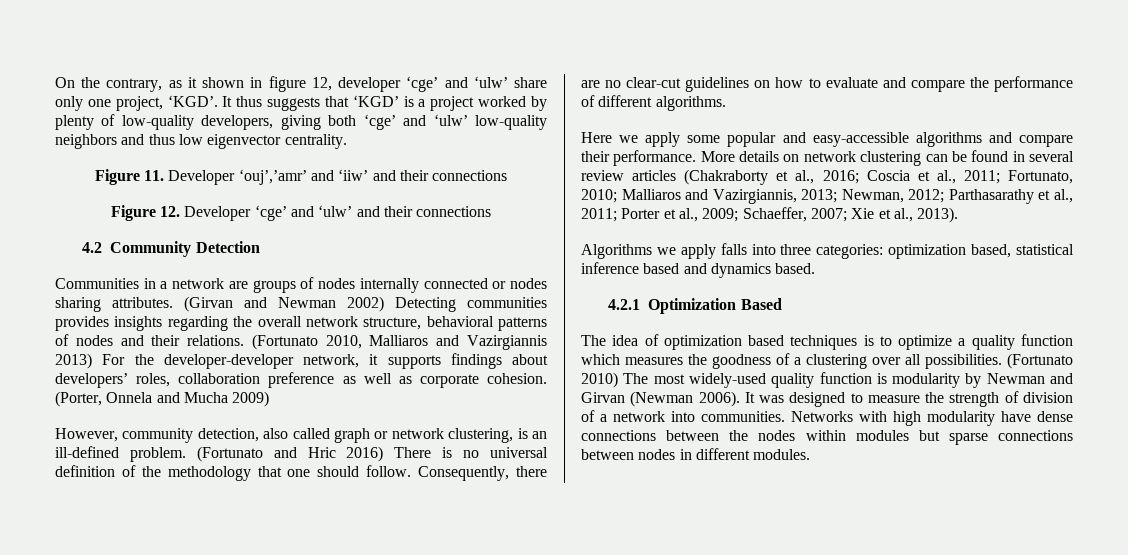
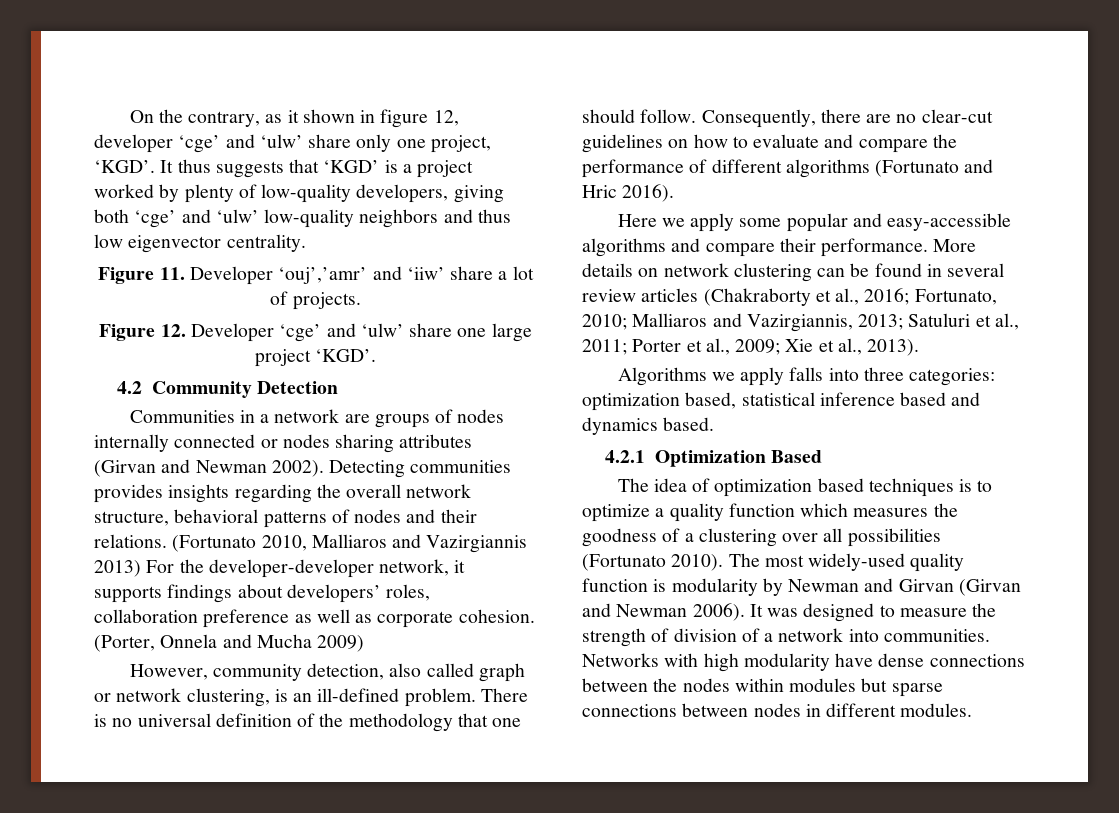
- Figure 11. Developer ‘ouj’,’amr’ and ‘iiw’ and their connections
+ Figure 11. Developer ‘ouj’,’amr’ and ‘iiw’ share a lot of projects.
- Figure 12. Developer ‘cge’ and ‘ulw’ and their connections
+ Figure 12. Developer ‘cge’ and ‘ulw’ share one large project ‘KGD’.
- Communities in a network are groups of nodes internally connected or nodes sharing attributes. (Girvan and Newman 2002) Detecting communities provides insights regarding the overall network structure, behavioral patterns of nodes and their relations.
+ Communities in a network are groups of nodes internally connected or nodes sharing attributes (Girvan and Newman 2002). Detecting communities provides insights regarding the overall network structure, behavioral patterns of nodes and their relations.
- (Fortunato and Hric 2016) There is no universal definition of the methodology that one should follow.
+ There is no universal definition of the methodology that one should follow.
- Consequently, there are no clear-cut guidelines on how to evaluate and compare the performance of different algorithms.
+ Consequently, there are no clear-cut guidelines on how to evaluate and compare the performance of different algorithms (Fortunato and Hric 2016).
- More details on network clustering can be found in several review articles (Chakraborty et al., 2016; Coscia et al., 2011; Fortunato, 2010; Malliaros and Vazirgiannis, 2013; Newman, 2012; Parthasarathy et al., 2011; Porter et al., 2009; Schaeffer, 2007; Xie et al., 2013).
+ More details on network clustering can be found in several review articles (Chakraborty et al., 2016; Fortunato, 2010; Malliaros and Vazirgiannis, 2013; Satuluri et al., 2011; Porter et al., 2009; Xie et al., 2013).
- The idea of optimization based techniques is to optimize a quality function which measures the goodness of a clustering over all possibilities. (Fortunato 2010) The most widely-used quality function is modularity by Newman and Girvan (Newman 2006).
+ The idea of optimization based techniques is to optimize a quality function which measures the goodness of a clustering over all possibilities (Fortunato 2010). The most widely-used quality function is modularity by Newman and Girvan (Girvan and Newman 2006).

